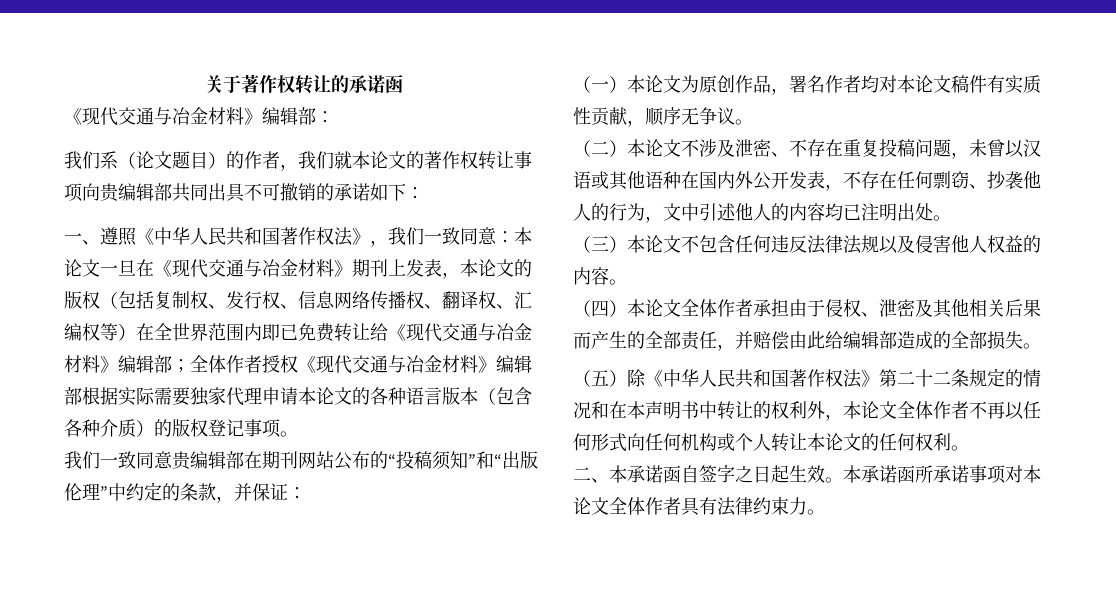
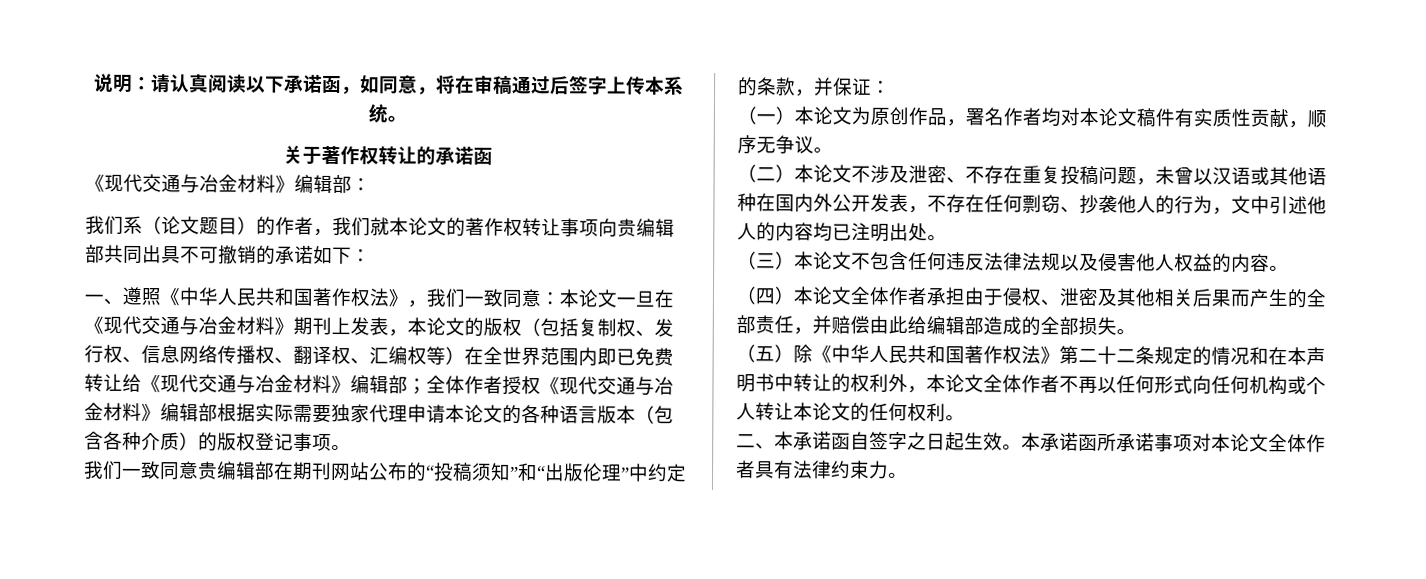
+ 说明：请认真阅读以下承诺函，如同意，将在审稿通过后签字上传本系统。

